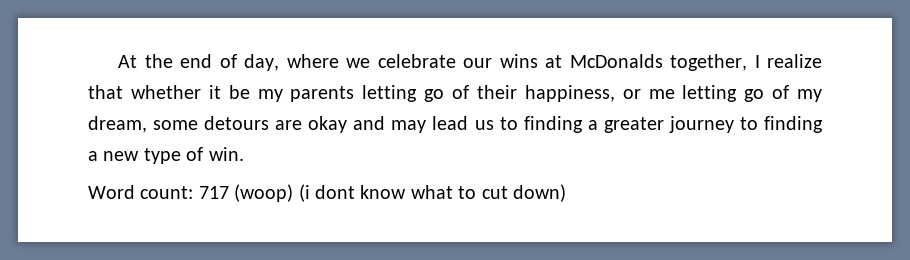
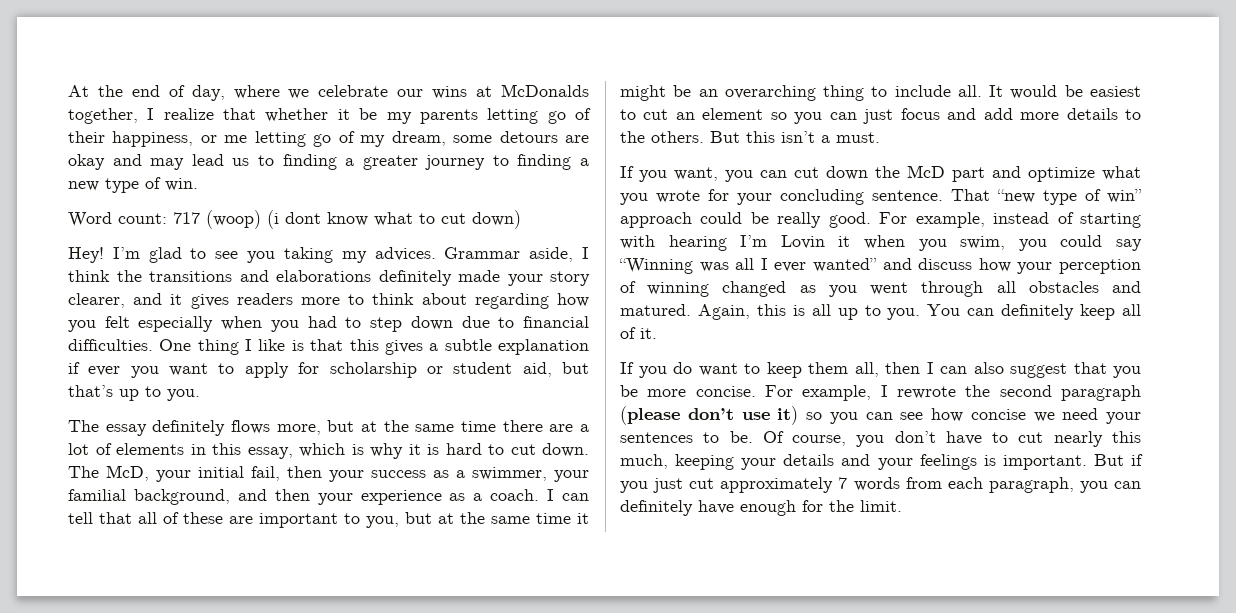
+ Hey! I’m glad to see you taking my advices. Grammar aside, I think the transitions and elaborations definitely made your story clearer, and it gives readers more to think about regarding how you felt especially when you had to step down due to financial difficulties. One thing I like is that this gives a subtle explanation if ever you want to apply for scholarship or student aid, but that’s up to you.
+ The essay definitely flows more, but at the same time there are a lot of elements in this essay, which is why it is hard to cut down. The McD, your initial fail, then your success as a swimmer, your familial background, and then your experience as a coach. I can tell that all of these are important to you, but at the same time it might be an overarching thing to include all. It would be easiest to cut an element so you can just focus and add more details to the others. But this isn’t a must.
+ If you want, you can cut down the McD part and optimize what you wrote for your concluding sentence. That “new type of win” approach could be really good. For example, instead of starting with hearing I’m Lovin it when you swim, you could say “Winning was all I ever wanted” and discuss how your perception of winning changed as you went through all obstacles and matured. Again, this is all up to you. You can definitely keep all of it.
+ If you do want to keep them all, then I can also suggest that you be more concise. For example, I rewrote the second paragraph (please don’t use it) so you can see how concise we need your sentences to be. Of course, you don’t have to cut nearly this much, keeping your details and your feelings is important. But if you just cut approximately 7 words from each paragraph, you can definitely have enough for the limit.

